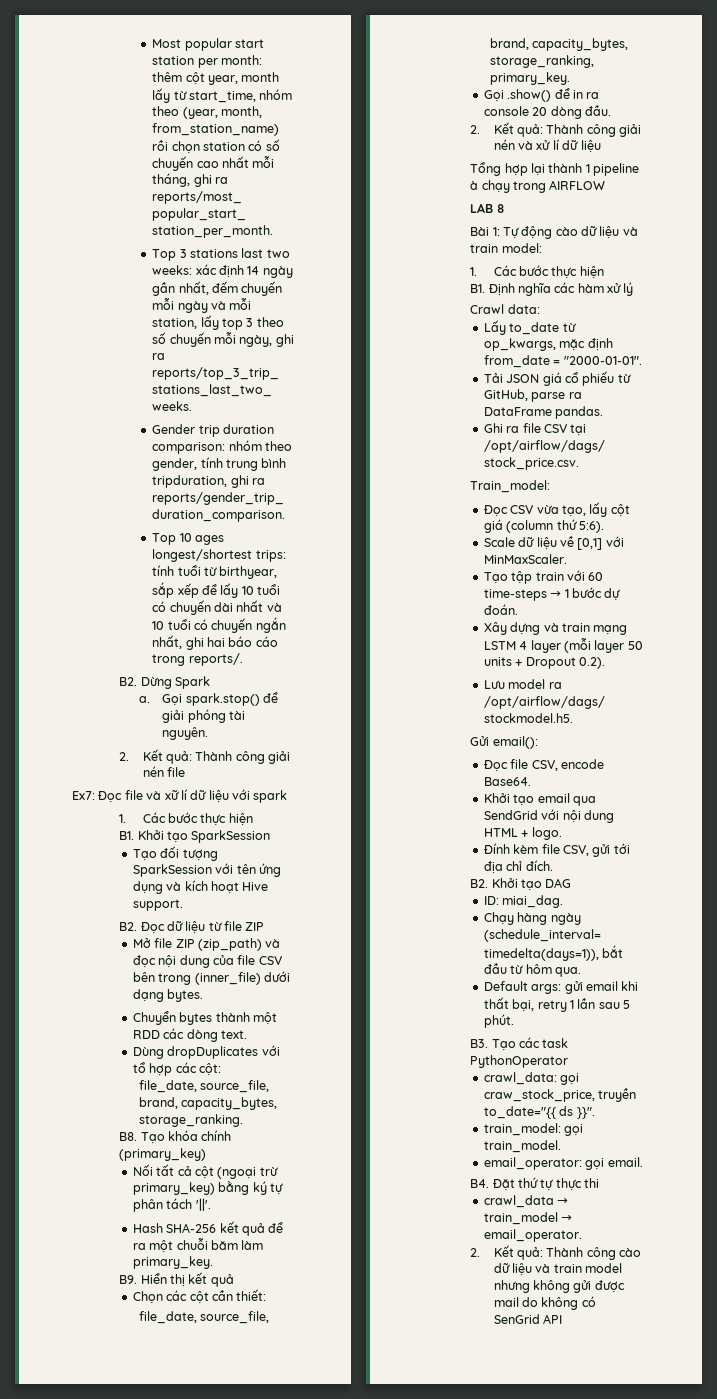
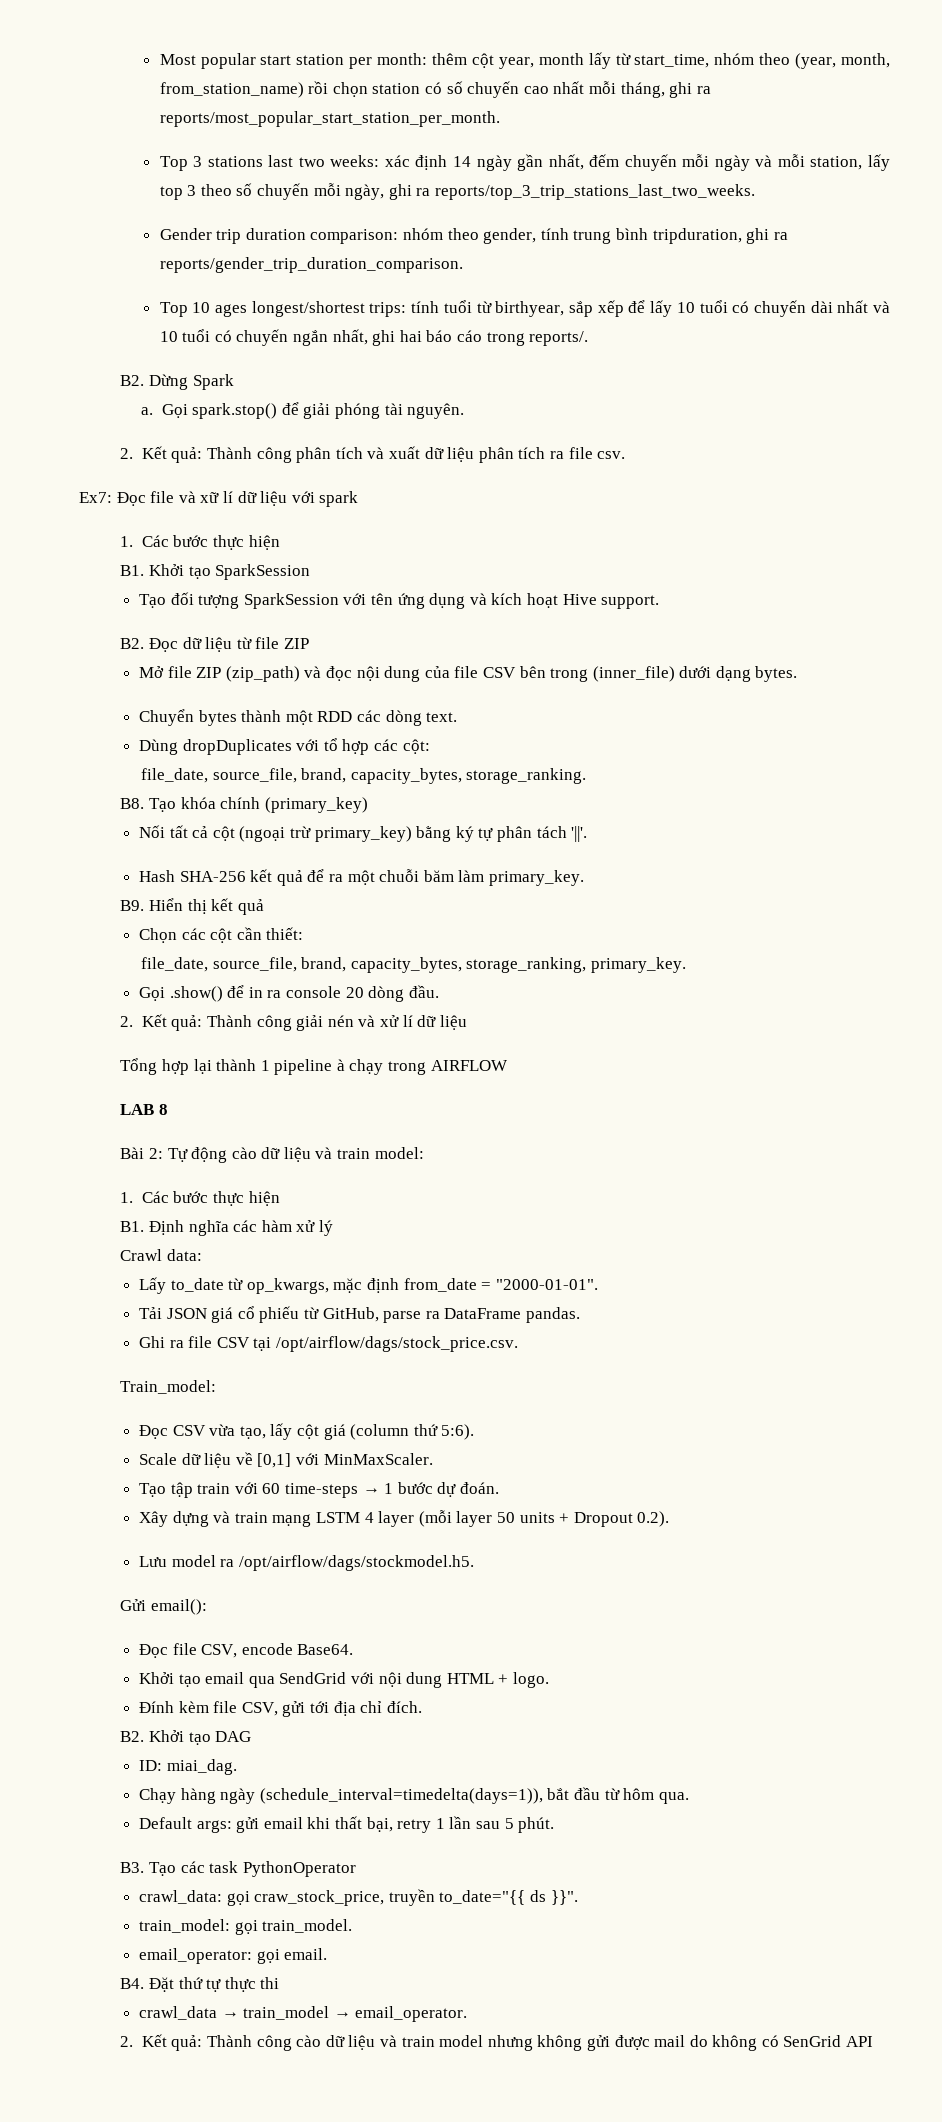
- 2. Kết quả: Thành công giải nén file
+ 2. Kết quả: Thành công phân tích và xuất dữ liệu phân tích ra file csv.
- Bài 1: Tự động cào dữ liệu và train model:
+ Bài 2: Tự động cào dữ liệu và train model:

